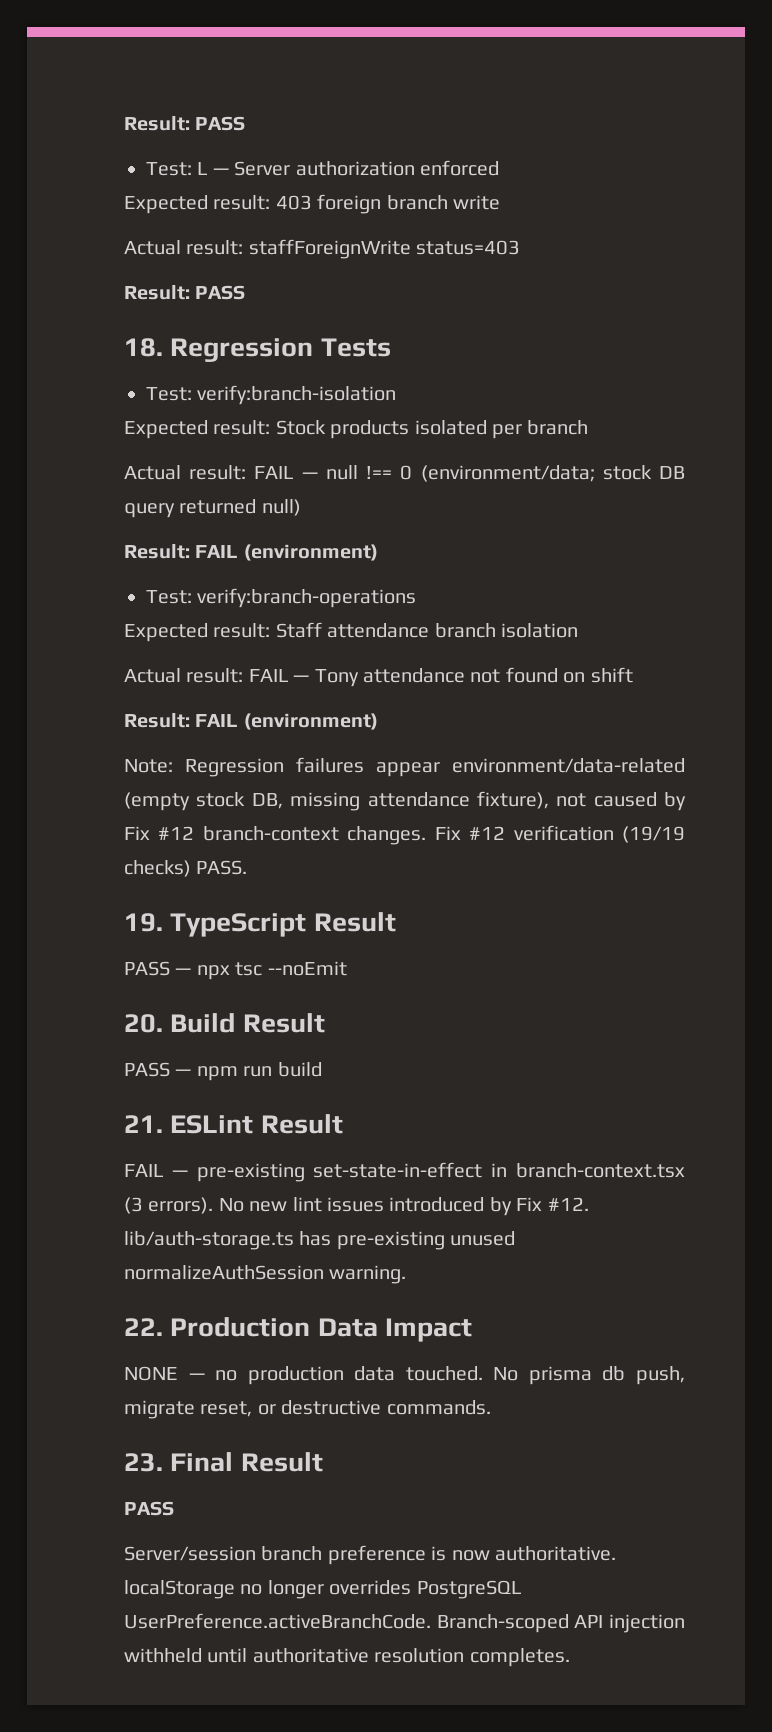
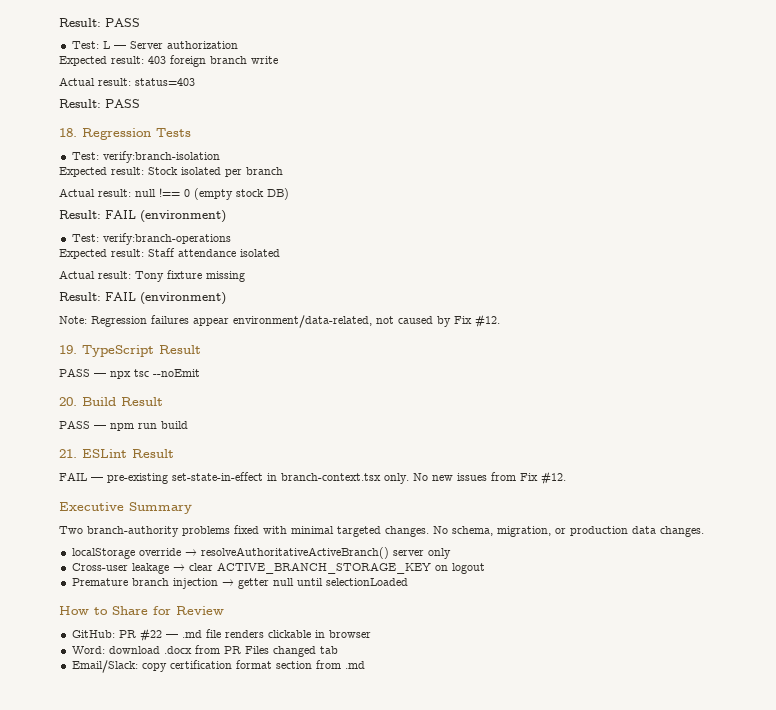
- Test: L — Server authorization enforced
+ Test: L — Server authorization
- Actual result: staffForeignWrite status=403
+ Actual result: status=403
- Expected result: Stock products isolated per branch
+ Expected result: Stock isolated per branch
- Actual result: FAIL — null !== 0 (environment/data; stock DB query returned null)
+ Actual result: null !== 0 (empty stock DB)
- Expected result: Staff attendance branch isolation
- Actual result: FAIL — Tony attendance not found on shift
+ Expected result: Staff attendance isolated
+ Actual result: Tony fixture missing
- Note: Regression failures appear environment/data-related (empty stock DB, missing attendance fixture), not caused by Fix #12 branch-context changes. Fix #12 verification (19/19 checks) PASS.
+ Note: Regression failures appear environment/data-related, not caused by Fix #12.
- FAIL — pre-existing set-state-in-effect in branch-context.tsx (3 errors). No new lint issues introduced by Fix #12. lib/auth-storage.ts has pre-existing unused normalizeAuthSession warning.
- 22. Production Data Impact
- NONE — no production data touched. No prisma db push, migrate reset, or destructive commands.
- 23. Final Result
- PASS
- Server/session branch preference is now authoritative. localStorage no longer overrides PostgreSQL UserPreference.activeBranchCode. Branch-scoped API injection withheld until authoritative resolution completes.
+ FAIL — pre-existing set-state-in-effect in branch-context.tsx only. No new issues from Fix #12.
+ Executive Summary
+ Two branch-authority problems fixed with minimal targeted changes. No schema, migration, or production data changes.
+ localStorage override → resolveAuthoritativeActiveBranch() server only
+ Cross-user leakage → clear ACTIVE_BRANCH_STORAGE_KEY on logout
+ Premature branch injection → getter null until selectionLoaded
+ How to Share for Review
+ GitHub: PR #22 — .md file renders clickable in browser
+ Word: download .docx from PR Files changed tab
+ Email/Slack: copy certification format section from .md

